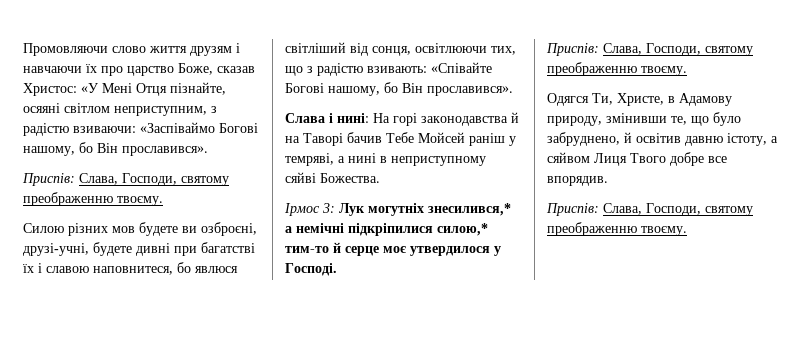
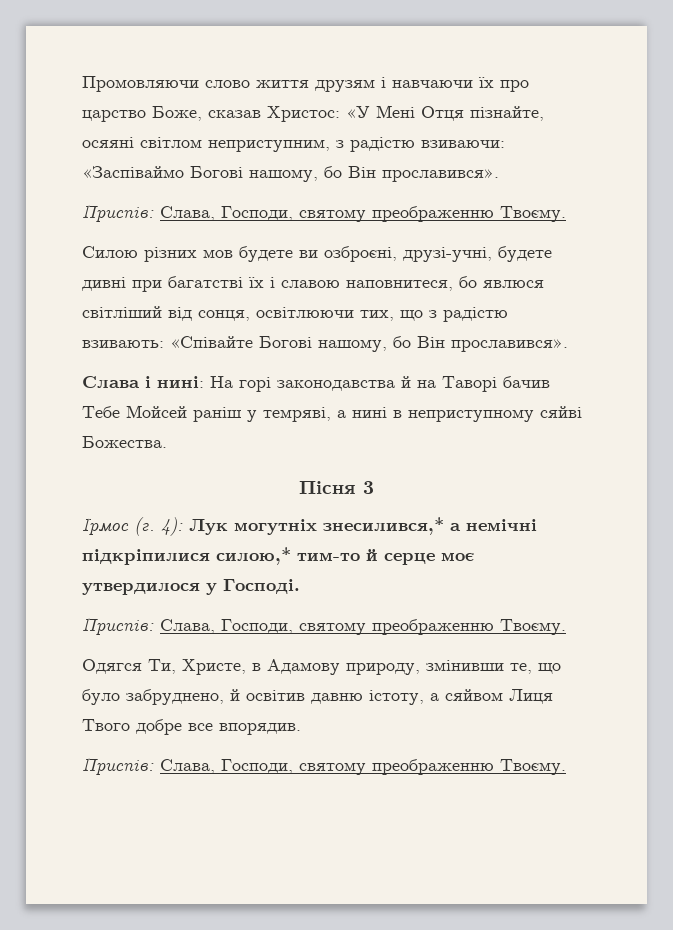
  Промовляючи слово життя друзям і навчаючи їх про царство Боже, сказав Христос: «У Мені Отця пізнайте, осяяні світлом неприступним, з радістю взиваючи: «Заспіваймо Богові нашому, бо Він прославився».
- Приспів: Слава, Господи, святому преображенню твоєму.
+ Приспів: Слава, Господи, святому преображенню Твоєму.
+ Пісня 3
- Ірмос 3: Лук могутніх знесилився,* а немічні підкріпилися силою,* тим-то й серце моє утвердилося у Господі.
- Приспів: Слава, Господи, святому преображенню твоєму.
+ Ірмос (г. 4): Лук могутніх знесилився,* а немічні підкріпилися силою,* тим-то й серце моє утвердилося у Господі.
+ Приспів: Слава, Господи, святому преображенню Твоєму.
  Одягся Ти, Христе, в Адамову природу, змінивши те, що було забруднено, й освітив давню істоту, а сяйвом Лиця Твого добре все впорядив.
- Приспів: Слава, Господи, святому преображенню твоєму.
+ Приспів: Слава, Господи, святому преображенню Твоєму.

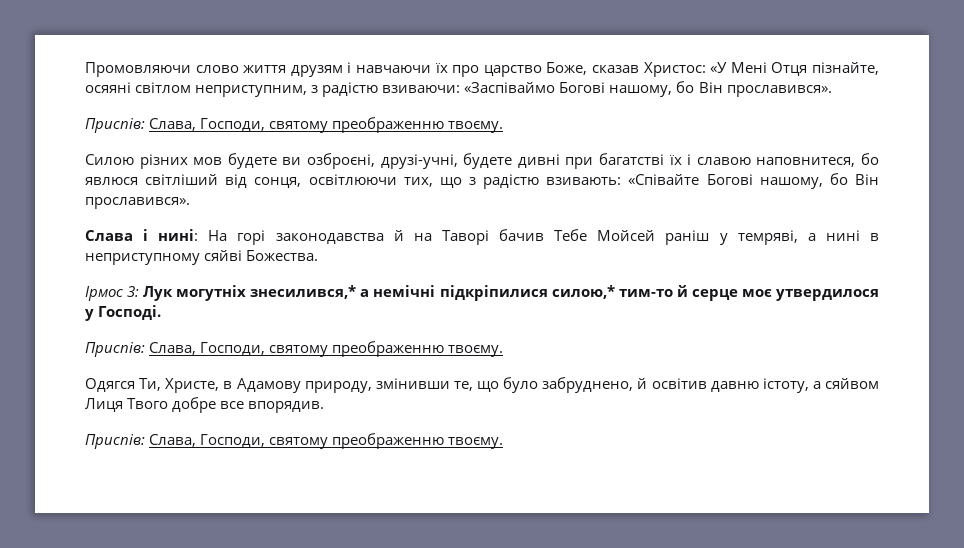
  Промовляючи слово життя друзям і навчаючи їх про царство Боже, сказав Христос: «У Мені Отця пізнайте, осяяні світлом неприступним, з радістю взиваючи: «Заспіваймо Богові нашому, бо Він прославився».
- Приспів: Слава, Господи, святому преображенню Твоєму.
+ Приспів: Слава, Господи, святому преображенню твоєму.
- Пісня 3
- Ірмос (г. 4): Лук могутніх знесилився,* а немічні підкріпилися силою,* тим-то й серце моє утвердилося у Господі.
- Приспів: Слава, Господи, святому преображенню Твоєму.
+ Ірмос 3: Лук могутніх знесилився,* а немічні підкріпилися силою,* тим-то й серце моє утвердилося у Господі.
+ Приспів: Слава, Господи, святому преображенню твоєму.
  Одягся Ти, Христе, в Адамову природу, змінивши те, що було забруднено, й освітив давню істоту, а сяйвом Лиця Твого добре все впорядив.
- Приспів: Слава, Господи, святому преображенню Твоєму.
+ Приспів: Слава, Господи, святому преображенню твоєму.

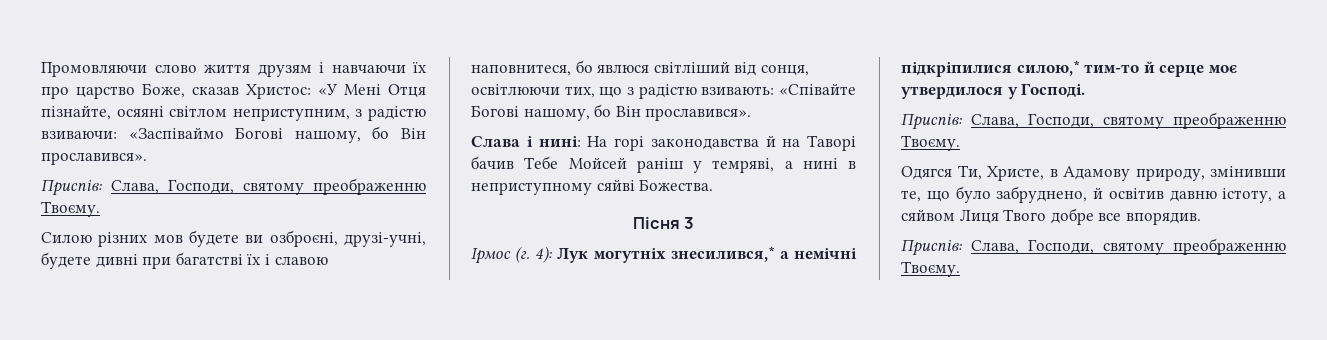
  Промовляючи слово життя друзям і навчаючи їх про царство Боже, сказав Христос: «У Мені Отця пізнайте, осяяні світлом неприступним, з радістю взиваючи: «Заспіваймо Богові нашому, бо Він прославився».
- Приспів: Слава, Господи, святому преображенню твоєму.
+ Приспів: Слава, Господи, святому преображенню Твоєму.
+ Пісня 3
- Ірмос 3: Лук могутніх знесилився,* а немічні підкріпилися силою,* тим-то й серце моє утвердилося у Господі.
- Приспів: Слава, Господи, святому преображенню твоєму.
+ Ірмос (г. 4): Лук могутніх знесилився,* а немічні підкріпилися силою,* тим-то й серце моє утвердилося у Господі.
+ Приспів: Слава, Господи, святому преображенню Твоєму.
  Одягся Ти, Христе, в Адамову природу, змінивши те, що було забруднено, й освітив давню істоту, а сяйвом Лиця Твого добре все впорядив.
- Приспів: Слава, Господи, святому преображенню твоєму.
+ Приспів: Слава, Господи, святому преображенню Твоєму.

